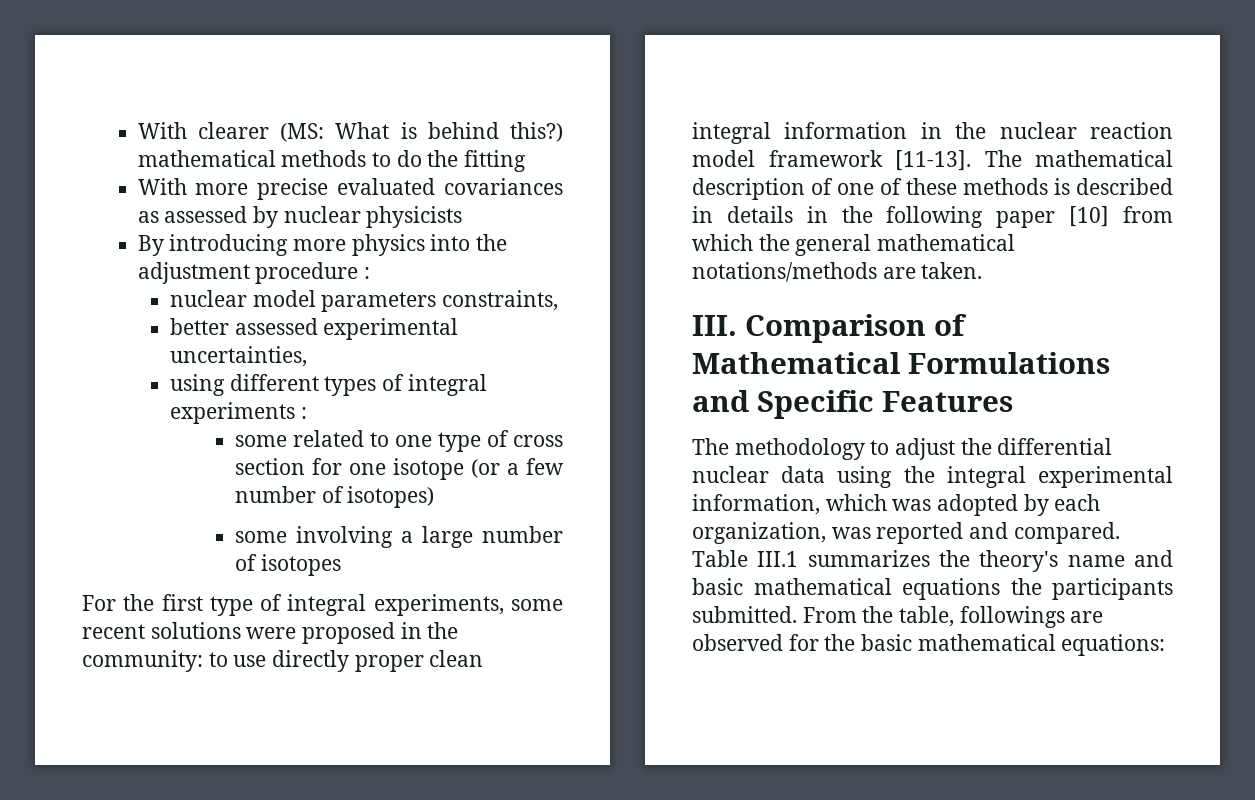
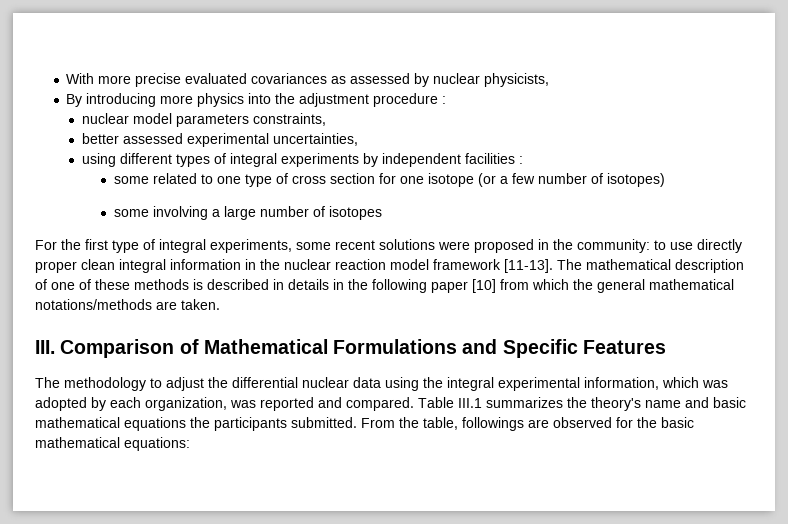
- With clearer (MS: What is behind this?) mathematical methods to do the fitting
- With more precise evaluated covariances as assessed by nuclear physicists
+ With more precise evaluated covariances as assessed by nuclear physicists,
- using different types of integral experiments :
+ using different types of integral experiments by independent facilities :

